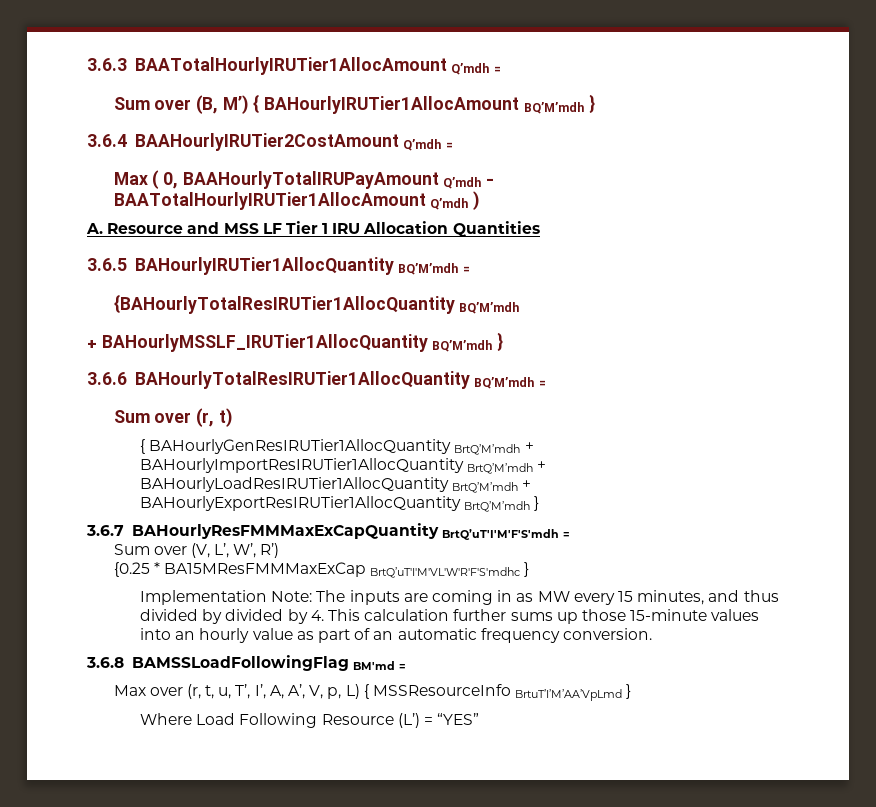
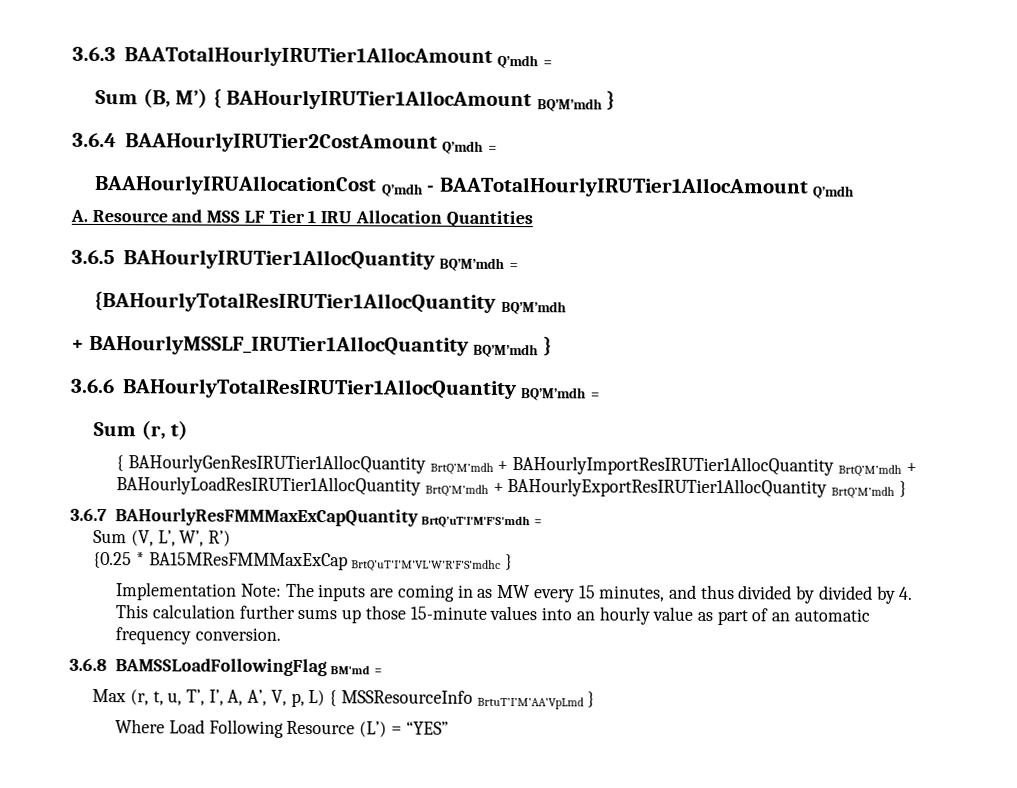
- Sum over (B, M’) { BAHourlyIRUTier1AllocAmount BQ’M’mdh }
+ Sum (B, M’) { BAHourlyIRUTier1AllocAmount BQ’M’mdh }
- Max ( 0, BAAHourlyTotalIRUPayAmount Q’mdh - BAATotalHourlyIRUTier1AllocAmount Q’mdh )
+ BAAHourlyIRUAllocationCost Q’mdh - BAATotalHourlyIRUTier1AllocAmount Q’mdh
- Sum over (r, t)
+ Sum (r, t)
- Sum over (V, L’, W’, R’)
+ Sum (V, L’, W’, R’)
- Max over (r, t, u, T’, I’, A, A’, V, p, L) { MSSResourceInfo BrtuT’I’M’AA’VpLmd }
+ Max (r, t, u, T’, I’, A, A’, V, p, L) { MSSResourceInfo BrtuT’I’M’AA’VpLmd }

